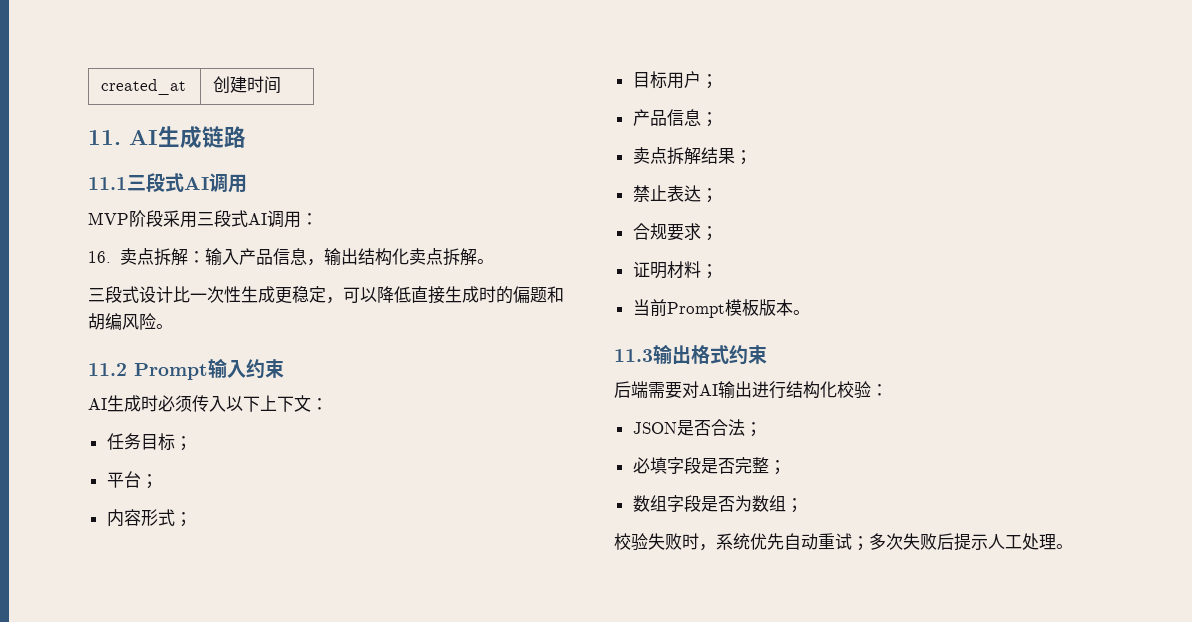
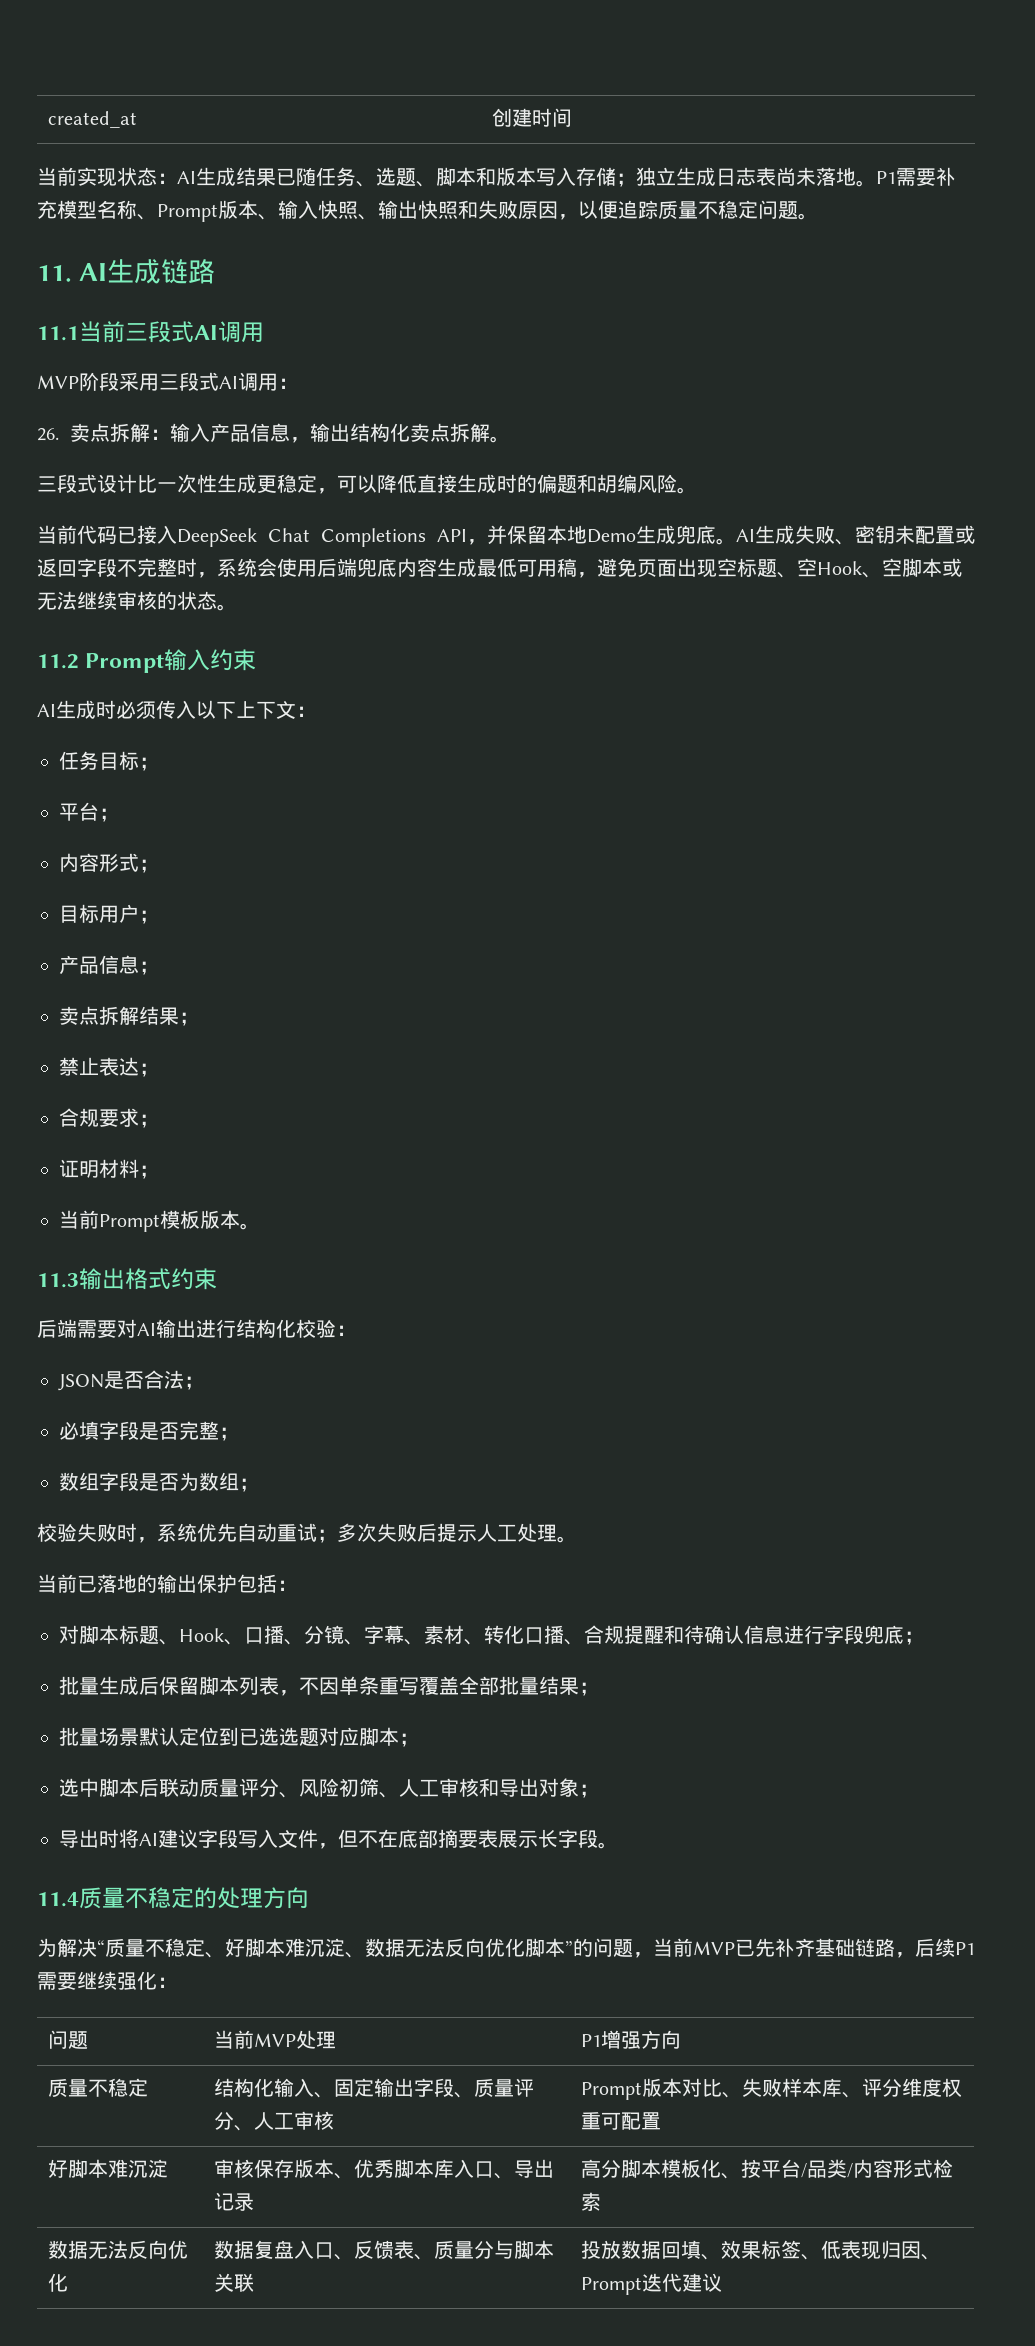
+ 当前实现状态：AI生成结果已随任务、选题、脚本和版本写入存储；独立生成日志表尚未落地。P1需要补充模型名称、Prompt版本、输入快照、输出快照和失败原因，以便追踪质量不稳定问题。
- 11.1三段式AI调用
+ 11.1当前三段式AI调用
- 16.卖点拆解：输入产品信息，输出结构化卖点拆解。
+ 26.卖点拆解：输入产品信息，输出结构化卖点拆解。
+ 当前代码已接入DeepSeek Chat Completions API，并保留本地Demo生成兜底。AI生成失败、密钥未配置或返回字段不完整时，系统会使用后端兜底内容生成最低可用稿，避免页面出现空标题、空Hook、空脚本或无法继续审核的状态。
+ 当前已落地的输出保护包括：
+ 对脚本标题、Hook、口播、分镜、字幕、素材、转化口播、合规提醒和待确认信息进行字段兜底；
+ 批量生成后保留脚本列表，不因单条重写覆盖全部批量结果；
+ 批量场景默认定位到已选选题对应脚本；
+ 选中脚本后联动质量评分、风险初筛、人工审核和导出对象；
+ 导出时将AI建议字段写入文件，但不在底部摘要表展示长字段。
+ 11.4质量不稳定的处理方向
+ 为解决“质量不稳定、好脚本难沉淀、数据无法反向优化脚本”的问题，当前MVP已先补齐基础链路，后续P1需要继续强化：
+ 问题 | 当前MVP处理 | P1增强方向
+ 质量不稳定 | 结构化输入、固定输出字段、质量评分、人工审核 | Prompt版本对比、失败样本库、评分维度权重可配置
+ 好脚本难沉淀 | 审核保存版本、优秀脚本库入口、导出记录 | 高分脚本模板化、按平台/品类/内容形式检索
+ 数据无法反向优化 | 数据复盘入口、反馈表、质量分与脚本关联 | 投放数据回填、效果标签、低表现归因、Prompt迭代建议

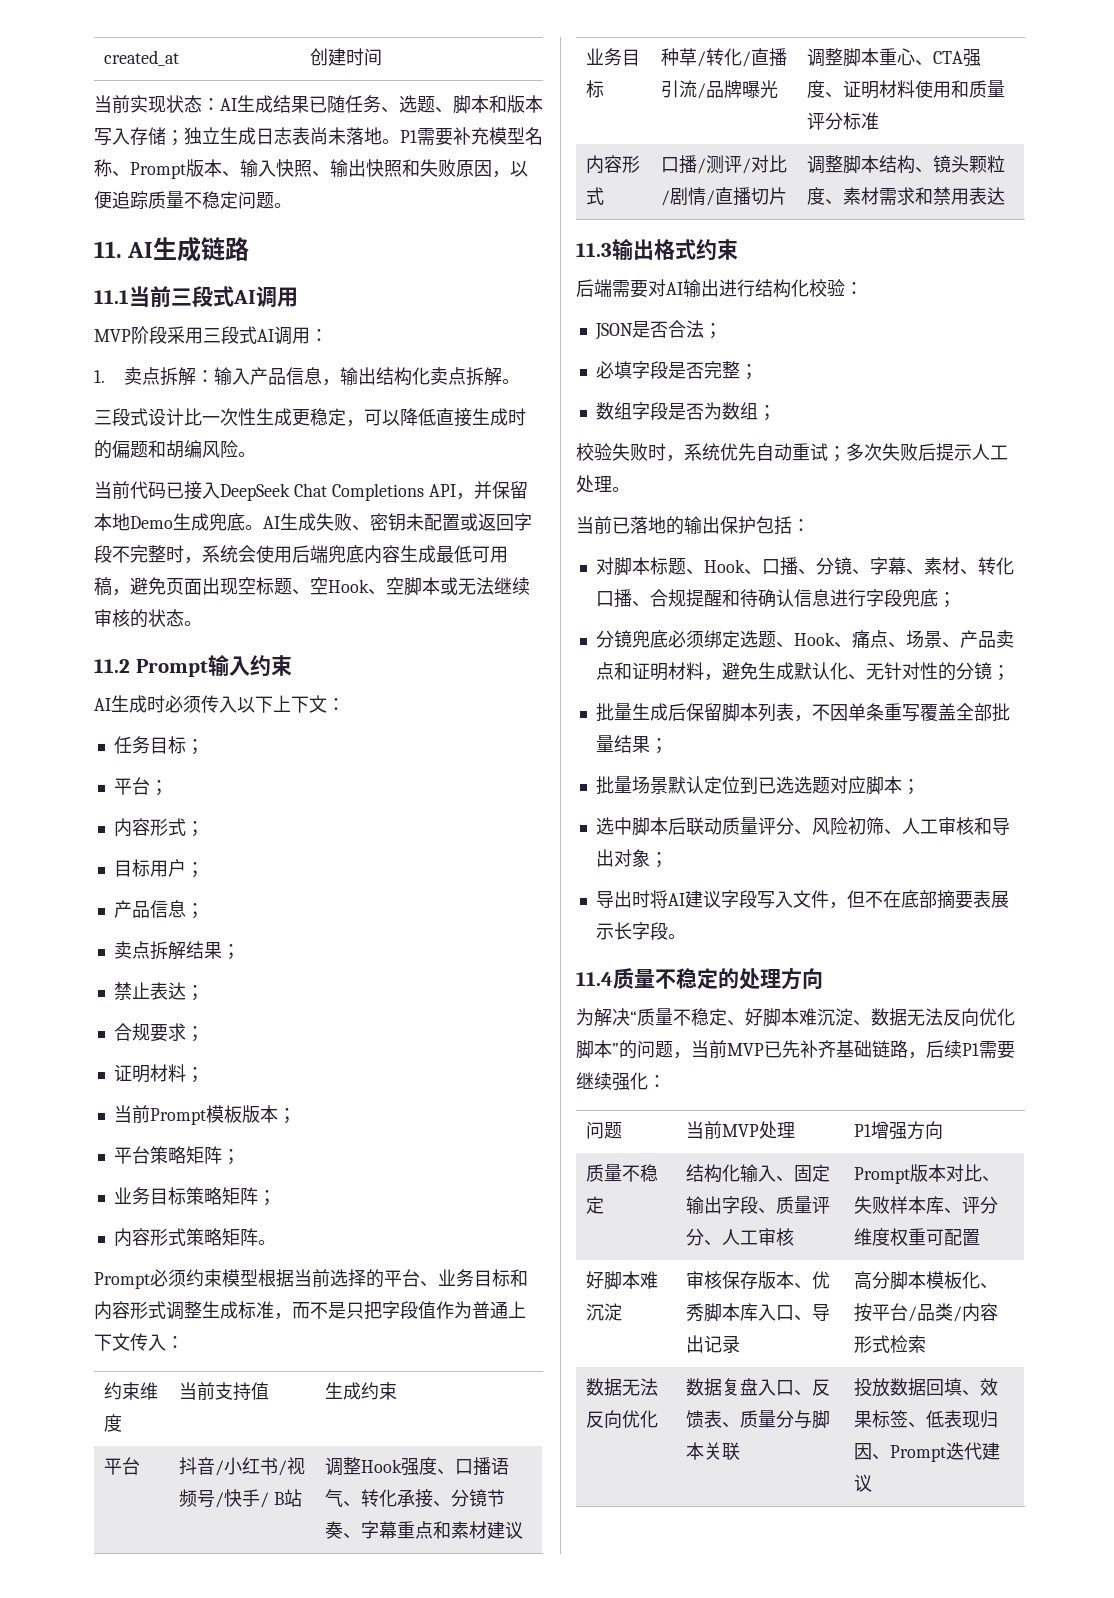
- 26.卖点拆解：输入产品信息，输出结构化卖点拆解。
+ 1.卖点拆解：输入产品信息，输出结构化卖点拆解。
- 当前Prompt模板版本。
+ 当前Prompt模板版本；
+ 平台策略矩阵；
+ 业务目标策略矩阵；
+ 内容形式策略矩阵。
+ Prompt必须约束模型根据当前选择的平台、业务目标和内容形式调整生成标准，而不是只把字段值作为普通上下文传入：
+ 约束维度 | 当前支持值 | 生成约束
+ 平台 | 抖音/小红书/视频号/快手/ B站 | 调整Hook强度、口播语气、转化承接、分镜节奏、字幕重点和素材建议
+ 业务目标 | 种草/转化/直播引流/品牌曝光 | 调整脚本重心、CTA强度、证明材料使用和质量评分标准
+ 内容形式 | 口播/测评/对比/剧情/直播切片 | 调整脚本结构、镜头颗粒度、素材需求和禁用表达
+ 分镜兜底必须绑定选题、Hook、痛点、场景、产品卖点和证明材料，避免生成默认化、无针对性的分镜；

